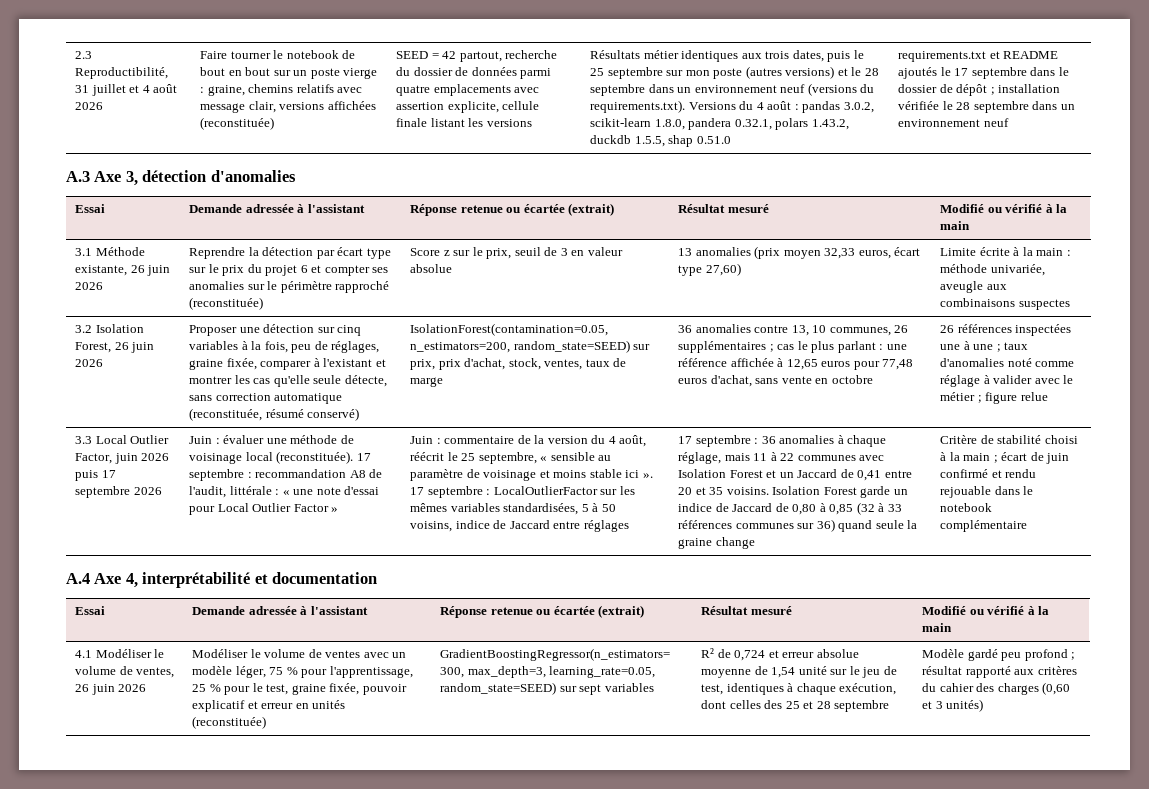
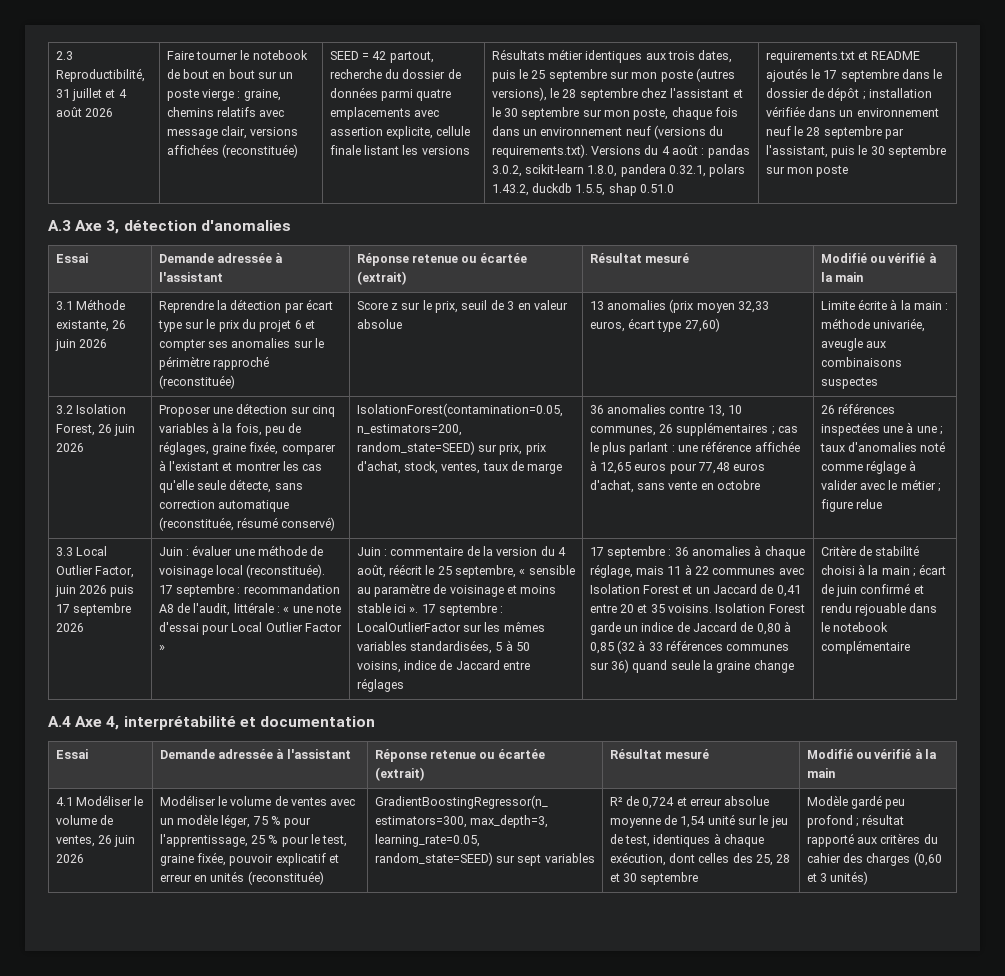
- Résultats métier identiques aux trois dates, puis le 25 septembre sur mon poste (autres versions) et le 28 septembre dans un environnement neuf (versions du requirements.txt). Versions du 4 août : pandas 3.0.2, scikit-learn 1.8.0, pandera 0.32.1, polars 1.43.2, duckdb 1.5.5, shap 0.51.0
+ Résultats métier identiques aux trois dates, puis le 25 septembre sur mon poste (autres versions), le 28 septembre chez l'assistant et le 30 septembre sur mon poste, chaque fois dans un environnement neuf (versions du requirements.txt). Versions du 4 août : pandas 3.0.2, scikit-learn 1.8.0, pandera 0.32.1, polars 1.43.2, duckdb 1.5.5, shap 0.51.0
- requirements.txt et README ajoutés le 17 septembre dans le dossier de dépôt ; installation vérifiée le 28 septembre dans un environnement neuf
+ requirements.txt et README ajoutés le 17 septembre dans le dossier de dépôt ; installation vérifiée dans un environnement neuf le 28 septembre par l'assistant, puis le 30 septembre sur mon poste
- R² de 0,724 et erreur absolue moyenne de 1,54 unité sur le jeu de test, identiques à chaque exécution, dont celles des 25 et 28 septembre
+ R² de 0,724 et erreur absolue moyenne de 1,54 unité sur le jeu de test, identiques à chaque exécution, dont celles des 25, 28 et 30 septembre

